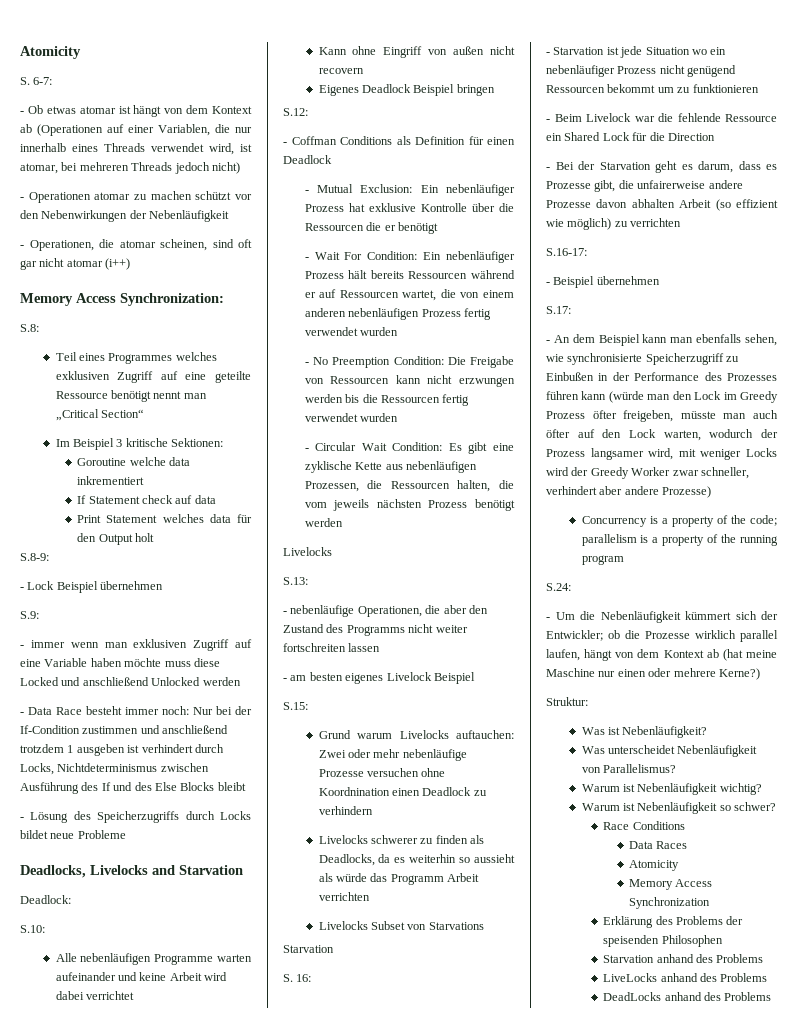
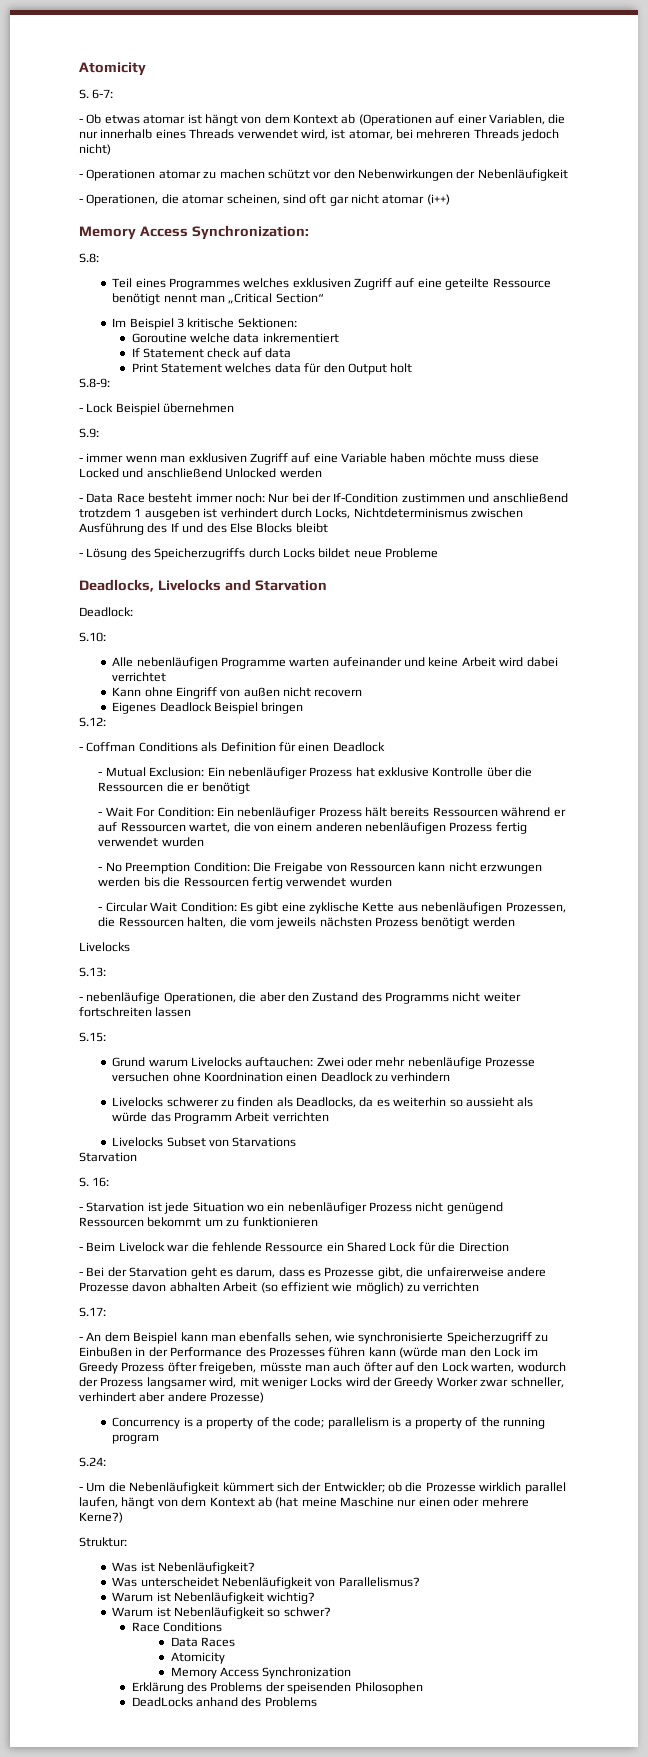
- - am besten eigenes Livelock Beispiel
- S.16-17:
- - Beispiel übernehmen
- Starvation anhand des Problems
- LiveLocks anhand des Problems

